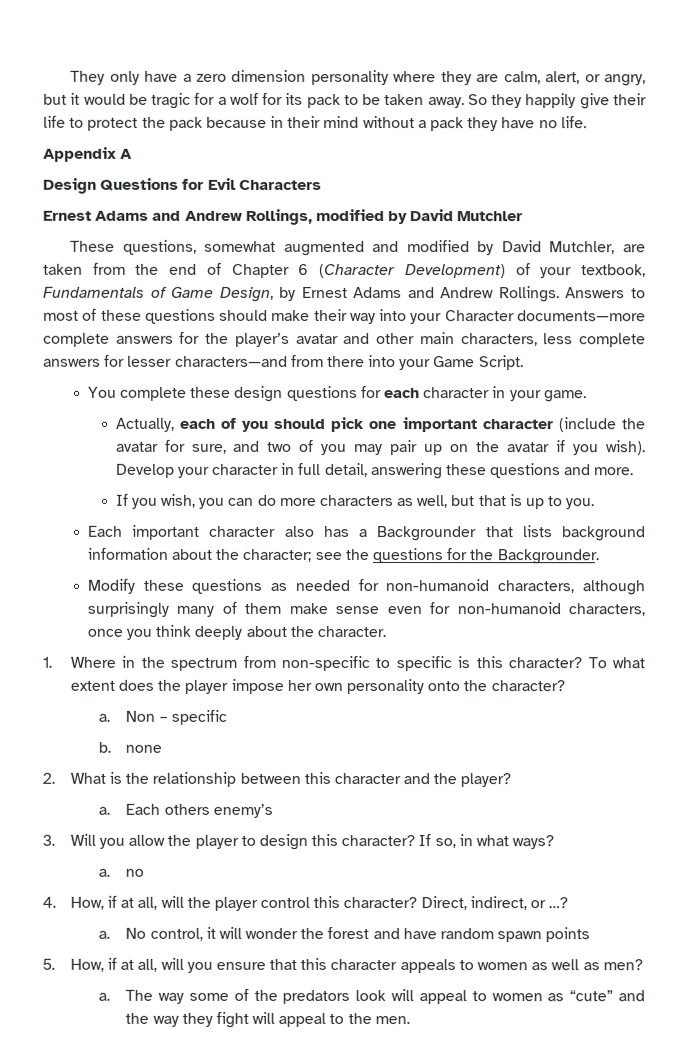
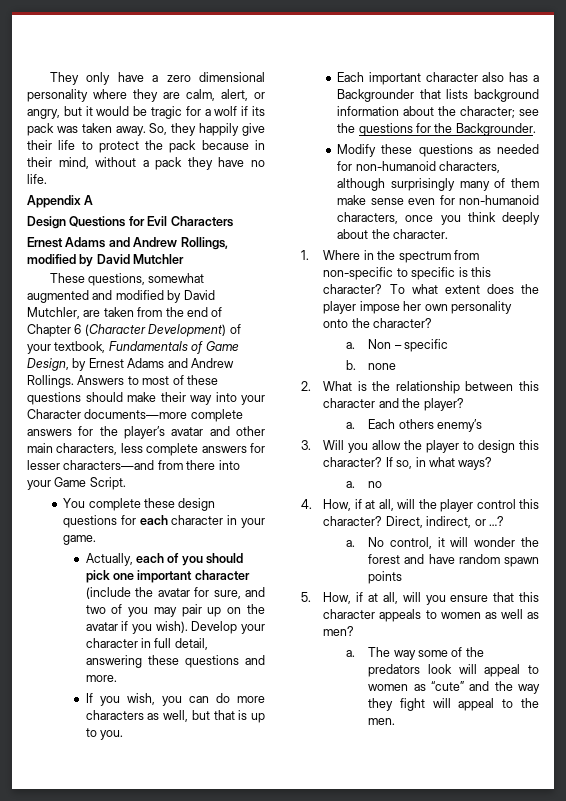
- They only have a zero dimension personality where they are calm, alert, or angry, but it would be tragic for a wolf for its pack to be taken away.
+ They only have a zero dimensional personality where they are calm, alert, or angry, but it would be tragic for a wolf if its pack was taken away.
- So they happily give their life to protect the pack because in their mind without a pack they have no life.
+ So, they happily give their life to protect the pack because in their mind, without a pack they have no life.

